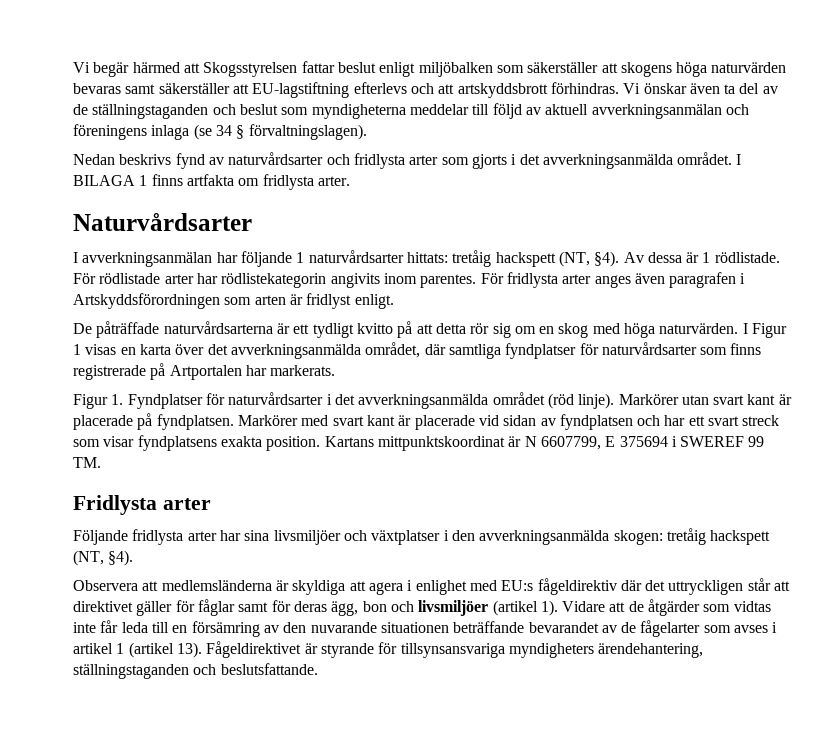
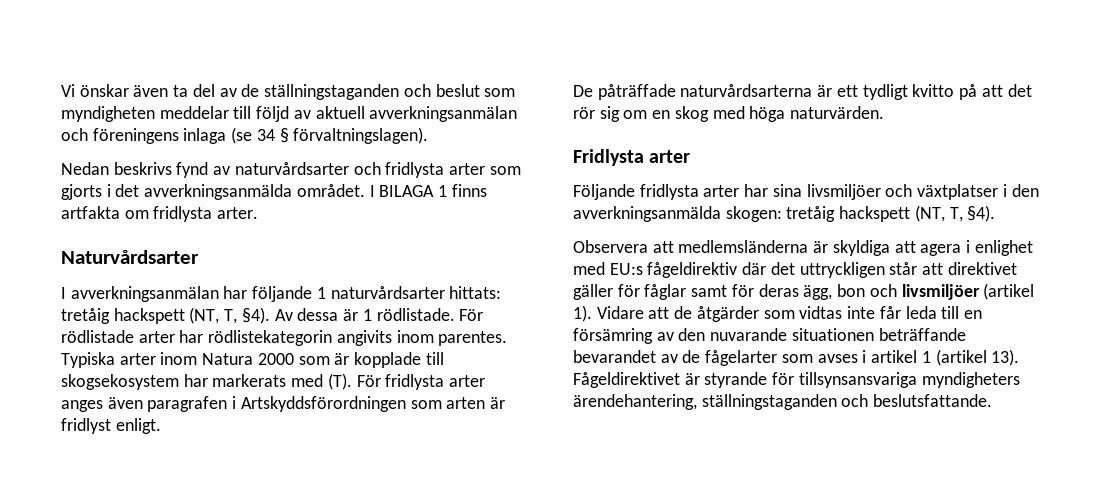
- Vi begär härmed att Skogsstyrelsen fattar beslut enligt miljöbalken som säkerställer att skogens höga naturvärden bevaras samt säkerställer att EU-lagstiftning efterlevs och att artskyddsbrott förhindras. Vi önskar även ta del av de ställningstaganden och beslut som myndigheterna meddelar till följd av aktuell avverkningsanmälan och föreningens inlaga (se 34 § förvaltningslagen).
+ Vi önskar även ta del av de ställningstaganden och beslut som myndigheten meddelar till följd av aktuell avverkningsanmälan och föreningens inlaga (se 34 § förvaltningslagen).
- I avverkningsanmälan har följande 1 naturvårdsarter hittats: tretåig hackspett (NT, §4).
+ I avverkningsanmälan har följande 1 naturvårdsarter hittats: tretåig hackspett (NT, T, §4).
- För fridlysta arter anges även paragrafen i Artskyddsförordningen som arten är fridlyst enligt.
+ Typiska arter inom Natura 2000 som är kopplade till skogsekosystem har markerats med (T). För fridlysta arter anges även paragrafen i Artskyddsförordningen som arten är fridlyst enligt.
- De påträffade naturvårdsarterna är ett tydligt kvitto på att detta rör sig om en skog med höga naturvärden. I Figur 1 visas en karta över det avverkningsanmälda området, där samtliga fyndplatser för naturvårdsarter som finns registrerade på Artportalen har markerats.
- Figur 1. Fyndplatser för naturvårdsarter i det avverkningsanmälda området (röd linje). Markörer utan svart kant är placerade på fyndplatsen. Markörer med svart kant är placerade vid sidan av fyndplatsen och har ett svart streck som visar fyndplatsens exakta position. Kartans mittpunktskoordinat är N 6607799, E 375694 i SWEREF 99 TM.
+ De påträffade naturvårdsarterna är ett tydligt kvitto på att det rör sig om en skog med höga naturvärden.
- Följande fridlysta arter har sina livsmiljöer och växtplatser i den avverkningsanmälda skogen: tretåig hackspett (NT, §4).
+ Följande fridlysta arter har sina livsmiljöer och växtplatser i den avverkningsanmälda skogen: tretåig hackspett (NT, T, §4).

